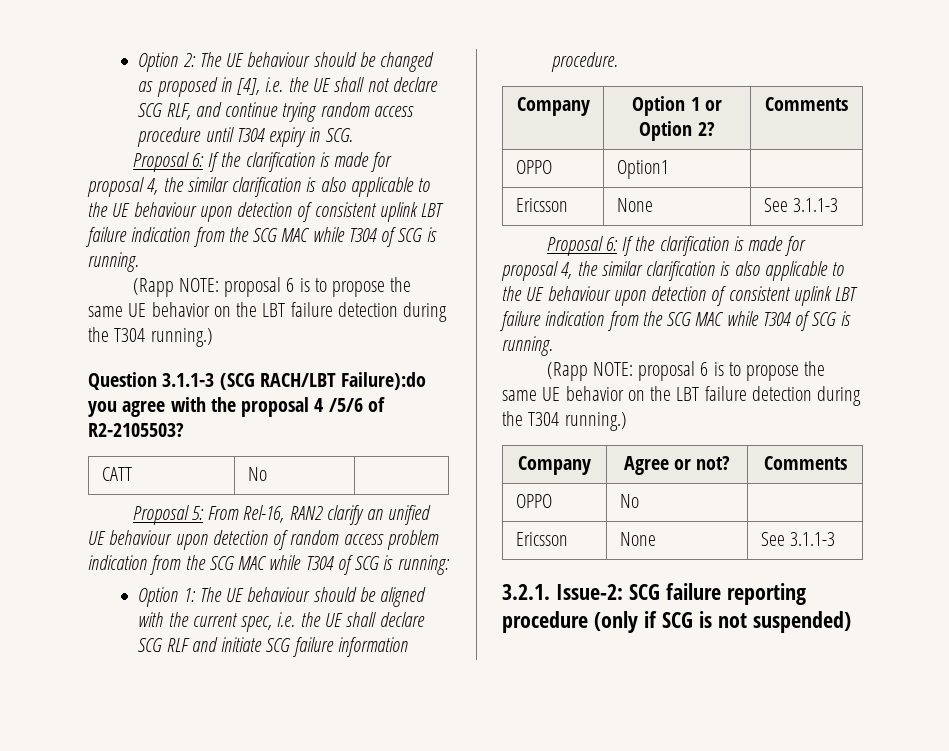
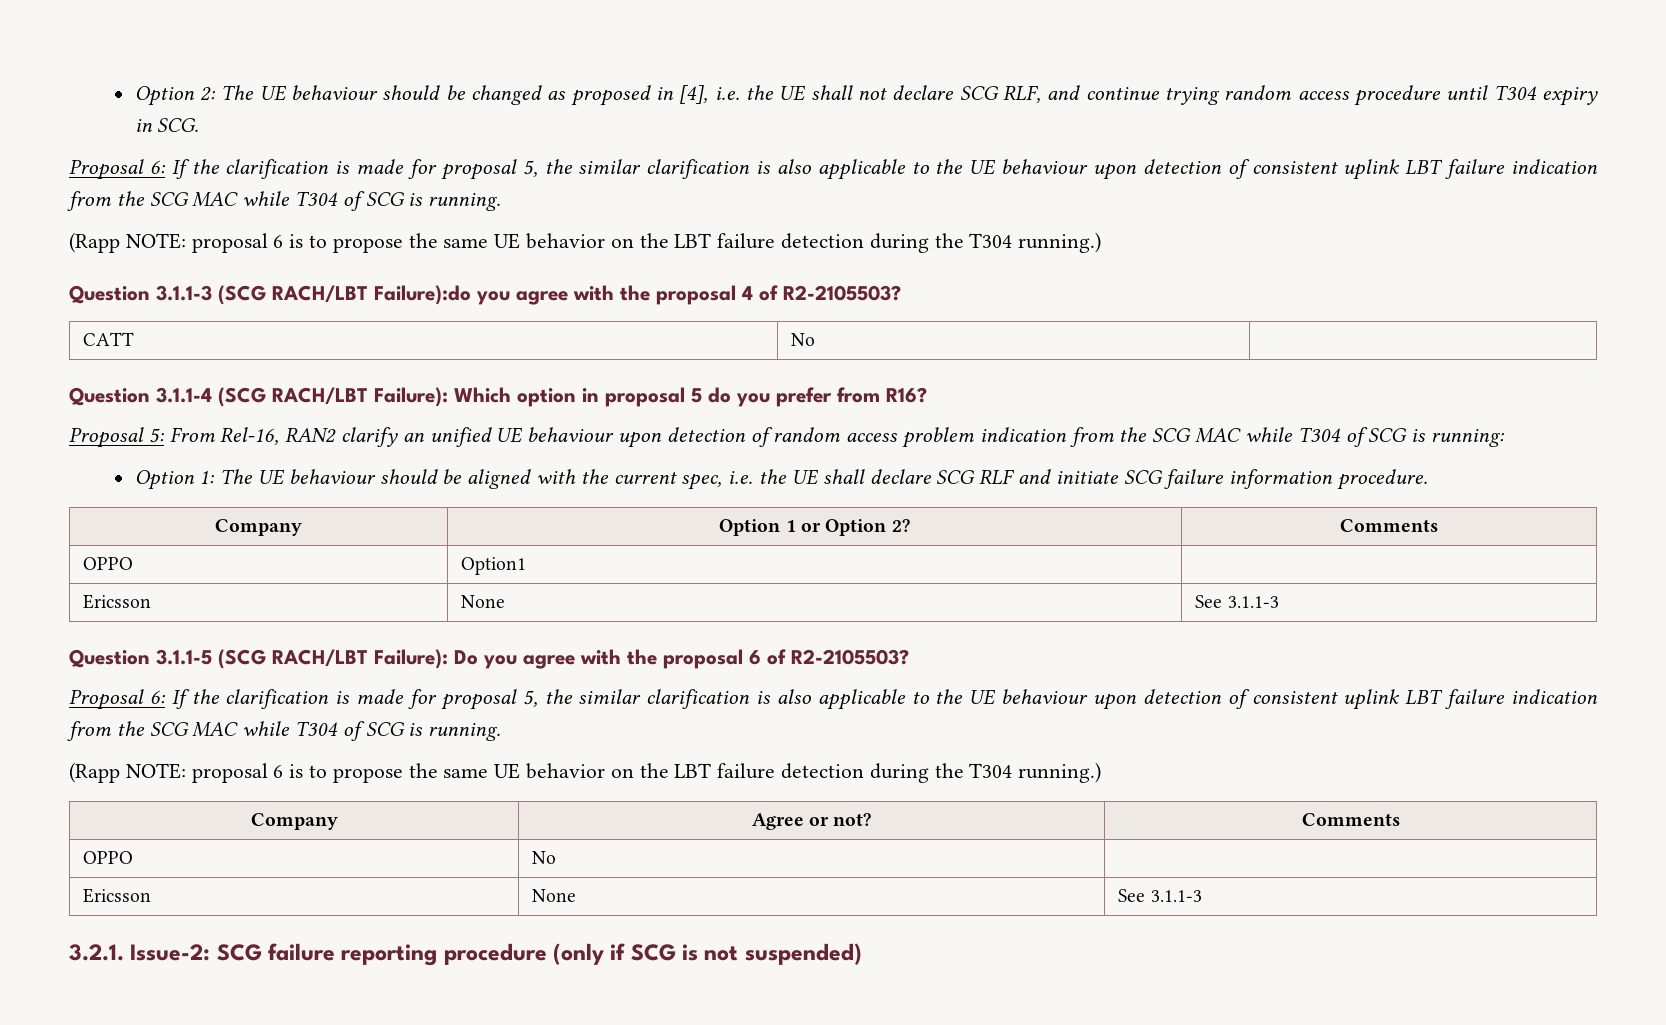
  The UE behaviour should be changed as proposed in [4], i.e. the UE shall not declare SCG RLF, and continue trying random access procedure until T304 expiry in SCG.
- Proposal 6: If the clarification is made for proposal 4, the similar clarification is also applicable to the UE behaviour upon detection of consistent uplink LBT failure indication from the SCG MAC while T304 of SCG is running.
+ Proposal 6: If the clarification is made for proposal 5, the similar clarification is also applicable to the UE behaviour upon detection of consistent uplink LBT failure indication from the SCG MAC while T304 of SCG is running.
- Question 3.1.1-3 (SCG RACH/LBT Failure):do you agree with the proposal 4 /5/6 of R2-2105503?
+ Question 3.1.1-3 (SCG RACH/LBT Failure):do you agree with the proposal 4 of R2-2105503?
+ Question 3.1.1-4 (SCG RACH/LBT Failure): Which option in proposal 5 do you prefer from R16?
  OPPO | Option1 |
  Ericsson | None | See 3.1.1-3
- Proposal 6: If the clarification is made for proposal 4, the similar clarification is also applicable to the UE behaviour upon detection of consistent uplink LBT failure indication from the SCG MAC while T304 of SCG is running.
+ Question 3.1.1-5 (SCG RACH/LBT Failure): Do you agree with the proposal 6 of R2-2105503?
+ Proposal 6: If the clarification is made for proposal 5, the similar clarification is also applicable to the UE behaviour upon detection of consistent uplink LBT failure indication from the SCG MAC while T304 of SCG is running.

